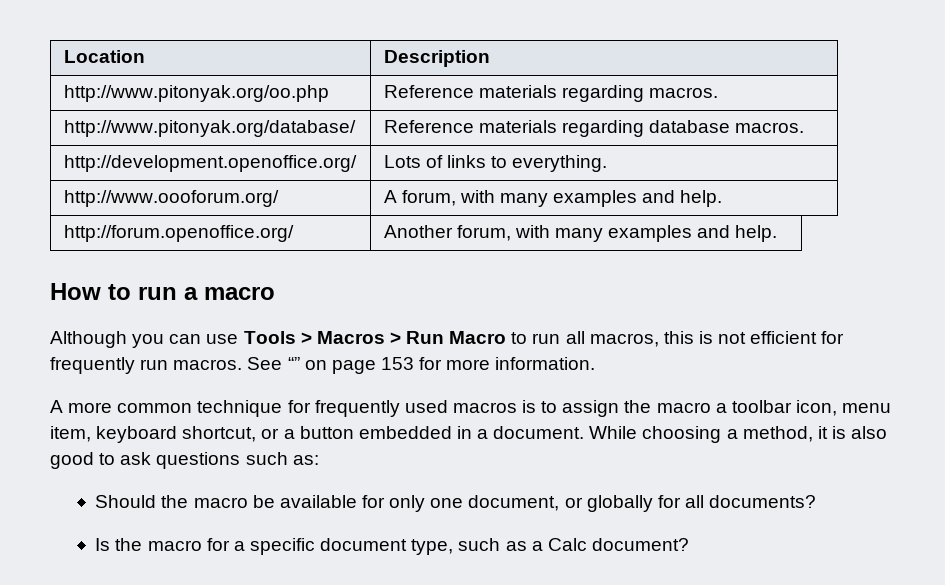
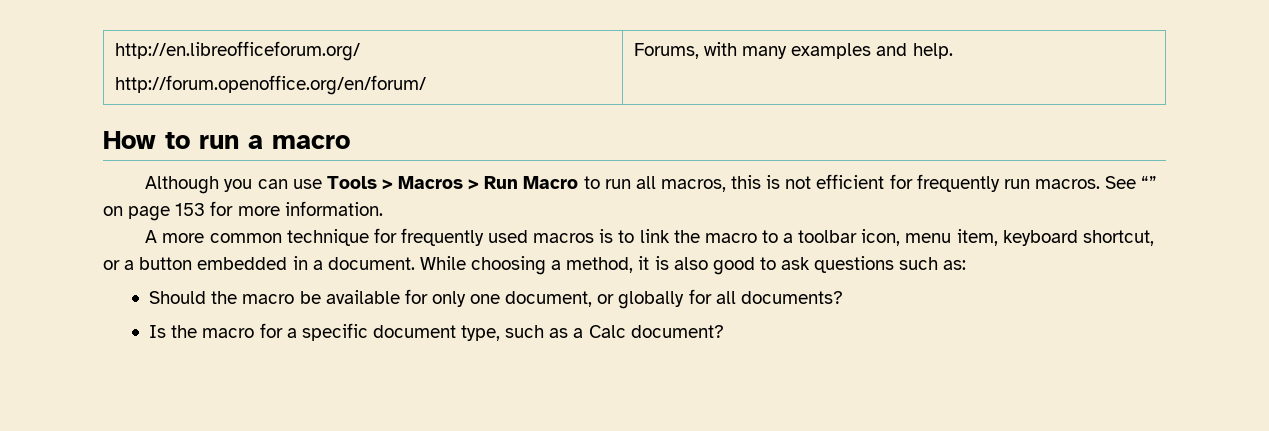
- Location | Description
- http://www.pitonyak.org/oo.php | Reference materials regarding macros.
- http://www.pitonyak.org/database/ | Reference materials regarding database macros.
- http://development.openoffice.org/ | Lots of links to everything.
- http://www.oooforum.org/ | A forum, with many examples and help.
- http://forum.openoffice.org/ | Another forum, with many examples and help.
+ http://en.libreofficeforum.org/
+ http://forum.openoffice.org/en/forum/ | Forums, with many examples and help.
- A more common technique for frequently used macros is to assign the macro a toolbar icon, menu item, keyboard shortcut, or a button embedded in a document.
+ A more common technique for frequently used macros is to link the macro to a toolbar icon, menu item, keyboard shortcut, or a button embedded in a document.

